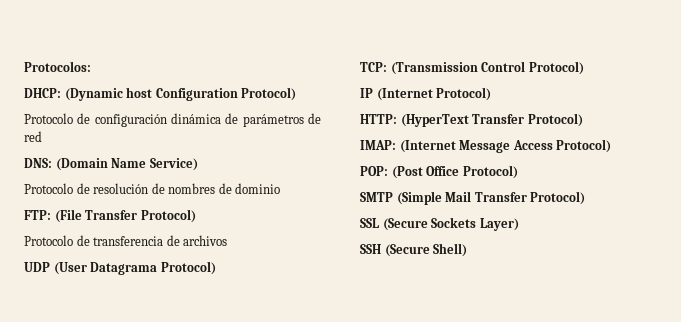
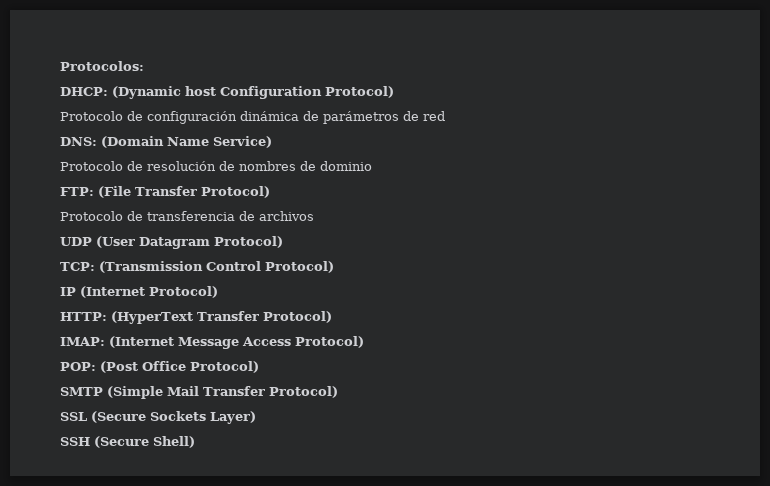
- UDP (User Datagrama Protocol)
+ UDP (User Datagram Protocol)

